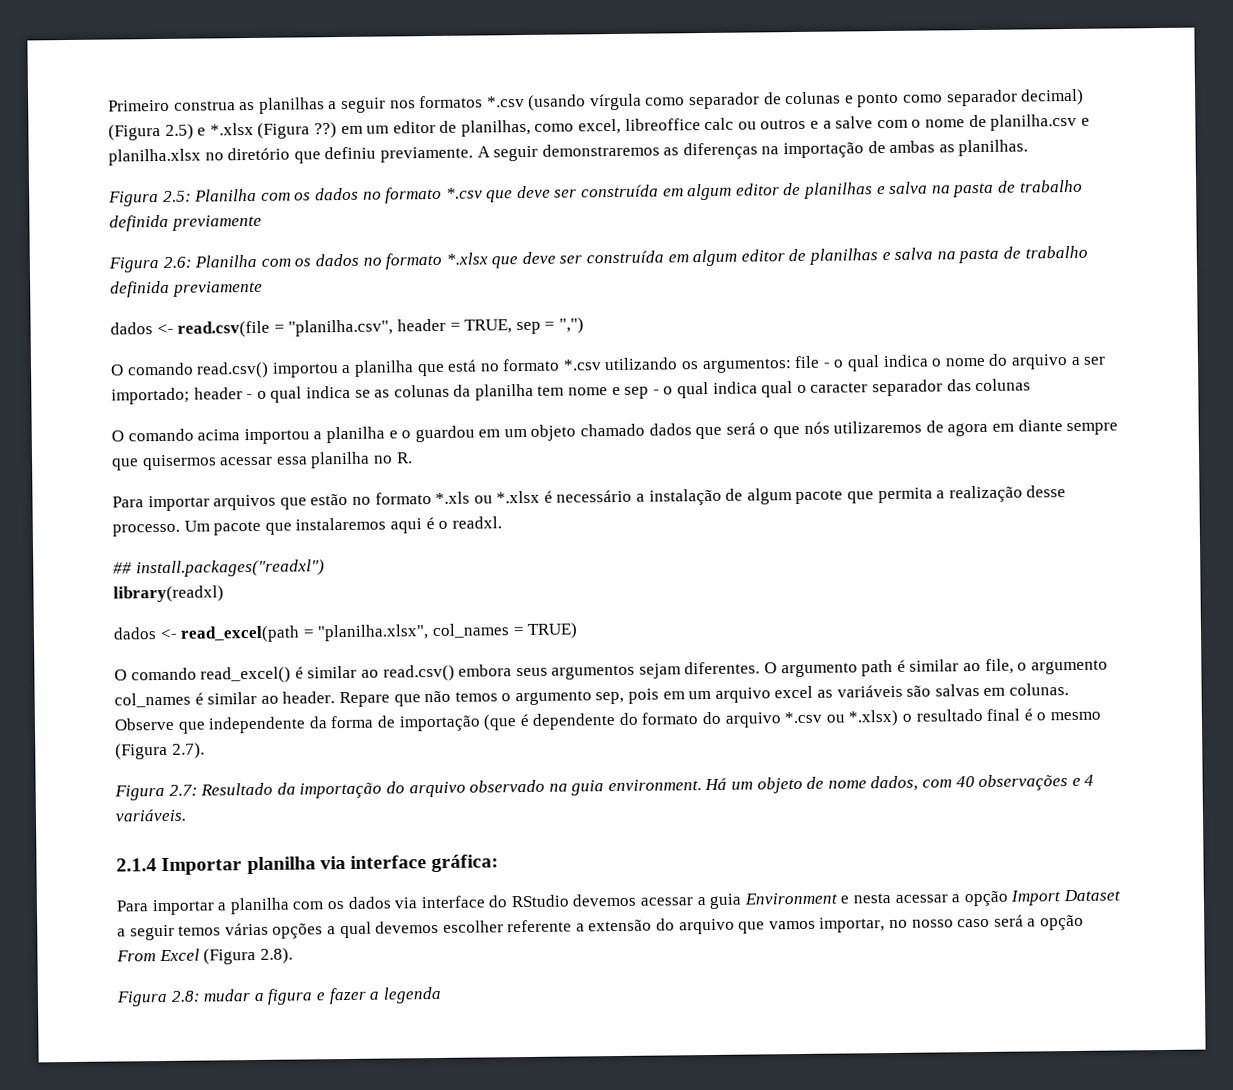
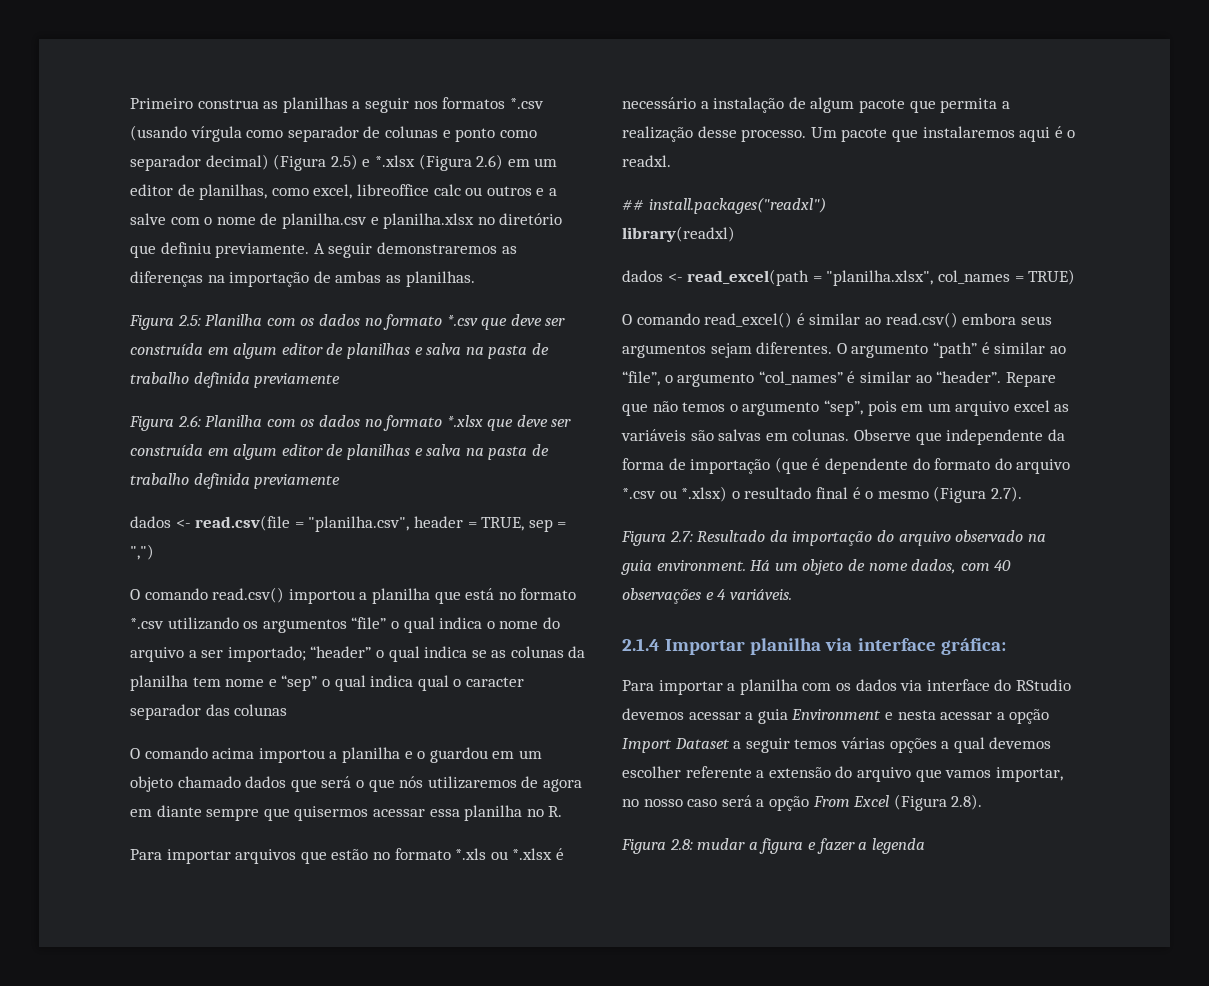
- Primeiro construa as planilhas a seguir nos formatos *.csv (usando vírgula como separador de colunas e ponto como separador decimal) (Figura 2.5) e *.xlsx (Figura ??) em um editor de planilhas, como excel, libreoffice calc ou outros e a salve com o nome de planilha.csv e planilha.xlsx no diretório que definiu previamente.
+ Primeiro construa as planilhas a seguir nos formatos *.csv (usando vírgula como separador de colunas e ponto como separador decimal) (Figura 2.5) e *.xlsx (Figura 2.6) em um editor de planilhas, como excel, libreoffice calc ou outros e a salve com o nome de planilha.csv e planilha.xlsx no diretório que definiu previamente.
- O comando read.csv() importou a planilha que está no formato *.csv utilizando os argumentos: file - o qual indica o nome do arquivo a ser importado; header - o qual indica se as colunas da planilha tem nome e sep - o qual indica qual o caracter separador das colunas
+ O comando read.csv() importou a planilha que está no formato *.csv utilizando os argumentos “file” o qual indica o nome do arquivo a ser importado; “header” o qual indica se as colunas da planilha tem nome e “sep” o qual indica qual o caracter separador das colunas
- O argumento path é similar ao file, o argumento col_names é similar ao header.
+ O argumento “path” é similar ao “file”, o argumento “col_names” é similar ao “header”.
- Repare que não temos o argumento sep, pois em um arquivo excel as variáveis são salvas em colunas.
+ Repare que não temos o argumento “sep”, pois em um arquivo excel as variáveis são salvas em colunas.

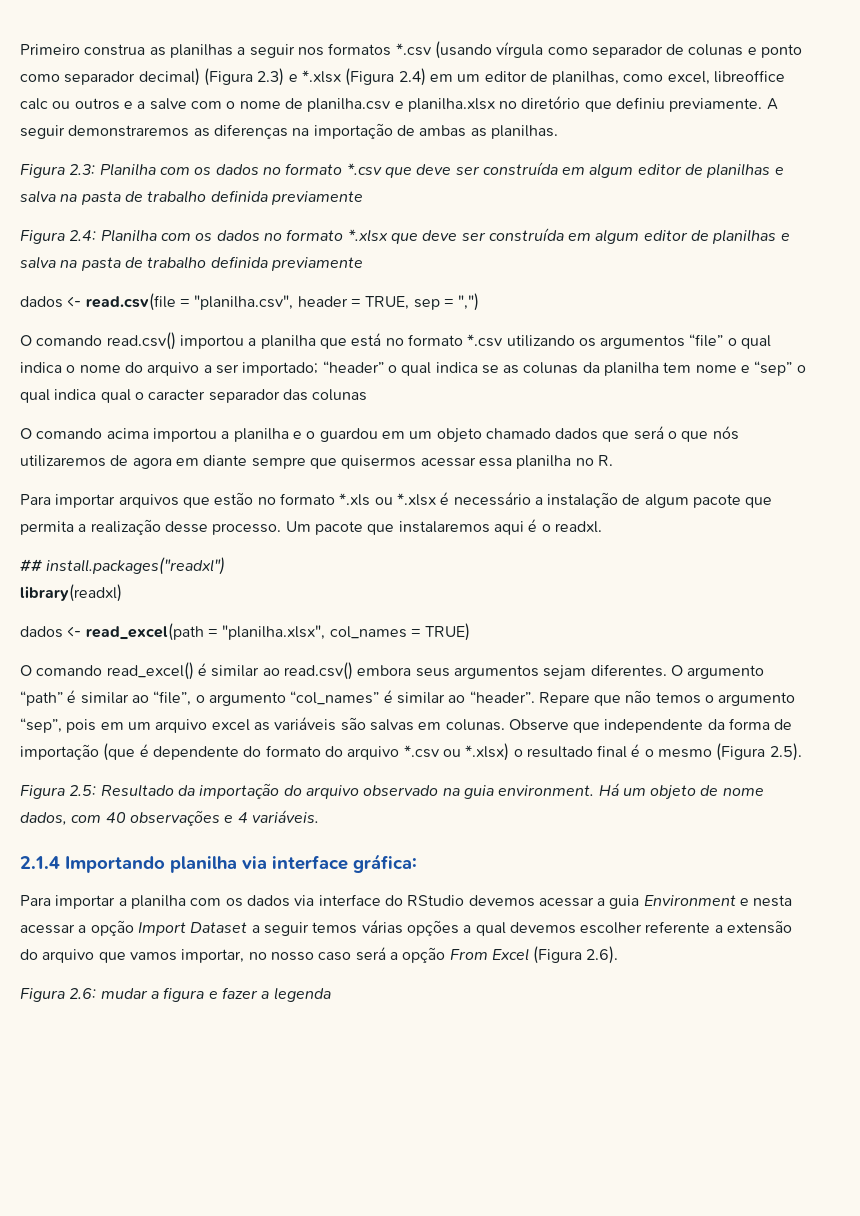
- Primeiro construa as planilhas a seguir nos formatos *.csv (usando vírgula como separador de colunas e ponto como separador decimal) (Figura 2.5) e *.xlsx (Figura 2.6) em um editor de planilhas, como excel, libreoffice calc ou outros e a salve com o nome de planilha.csv e planilha.xlsx no diretório que definiu previamente.
+ Primeiro construa as planilhas a seguir nos formatos *.csv (usando vírgula como separador de colunas e ponto como separador decimal) (Figura 2.3) e *.xlsx (Figura 2.4) em um editor de planilhas, como excel, libreoffice calc ou outros e a salve com o nome de planilha.csv e planilha.xlsx no diretório que definiu previamente.
- Figura 2.5: Planilha com os dados no formato *.csv que deve ser construída em algum editor de planilhas e salva na pasta de trabalho definida previamente
+ Figura 2.3: Planilha com os dados no formato *.csv que deve ser construída em algum editor de planilhas e salva na pasta de trabalho definida previamente
- Figura 2.6: Planilha com os dados no formato *.xlsx que deve ser construída em algum editor de planilhas e salva na pasta de trabalho definida previamente
+ Figura 2.4: Planilha com os dados no formato *.xlsx que deve ser construída em algum editor de planilhas e salva na pasta de trabalho definida previamente
- Observe que independente da forma de importação (que é dependente do formato do arquivo *.csv ou *.xlsx) o resultado final é o mesmo (Figura 2.7).
- Figura 2.7: Resultado da importação do arquivo observado na guia environment.
+ Observe que independente da forma de importação (que é dependente do formato do arquivo *.csv ou *.xlsx) o resultado final é o mesmo (Figura 2.5).
+ Figura 2.5: Resultado da importação do arquivo observado na guia environment.
- 2.1.4 Importar planilha via interface gráfica:
+ 2.1.4 Importando planilha via interface gráfica:
- Para importar a planilha com os dados via interface do RStudio devemos acessar a guia Environment e nesta acessar a opção Import Dataset a seguir temos várias opções a qual devemos escolher referente a extensão do arquivo que vamos importar, no nosso caso será a opção From Excel (Figura 2.8).
- Figura 2.8: mudar a figura e fazer a legenda
+ Para importar a planilha com os dados via interface do RStudio devemos acessar a guia Environment e nesta acessar a opção Import Dataset a seguir temos várias opções a qual devemos escolher referente a extensão do arquivo que vamos importar, no nosso caso será a opção From Excel (Figura 2.6).
+ Figura 2.6: mudar a figura e fazer a legenda

